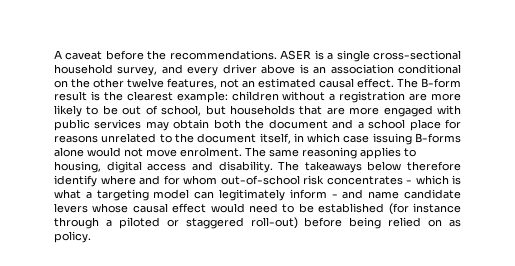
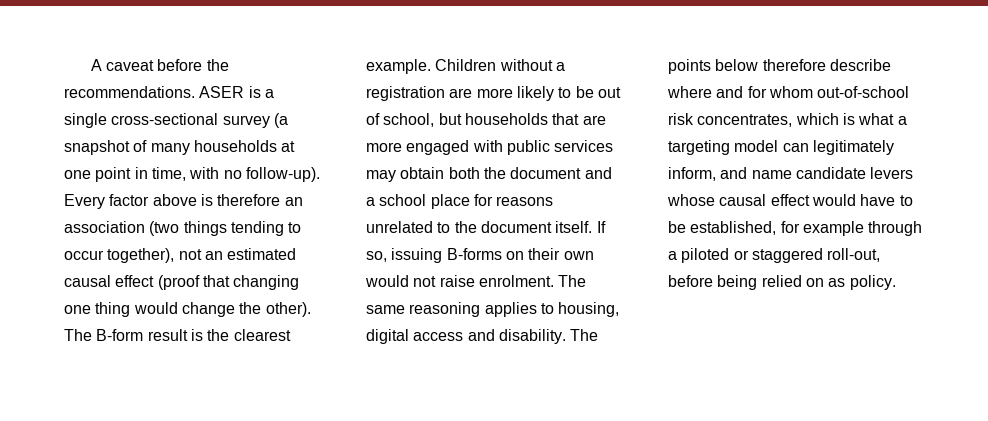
- ASER is a single cross-sectional household survey, and every driver above is an association conditional on the other twelve features, not an estimated causal effect.
+ ASER is a single cross-sectional survey (a snapshot of many households at one point in time, with no follow-up). Every factor above is therefore an association (two things tending to occur together), not an estimated causal effect (proof that changing one thing would change the other).
- The B-form result is the clearest example: children without a registration are more likely to be out of school, but households that are more engaged with public services may obtain both the document and a school place for reasons unrelated to the document itself, in which case issuing B-forms alone would not move enrolment.
+ The B-form result is the clearest example. Children without a registration are more likely to be out of school, but households that are more engaged with public services may obtain both the document and a school place for reasons unrelated to the document itself. If so, issuing B-forms on their own would not raise enrolment.
- The takeaways below therefore identify where and for whom out-of-school risk concentrates - which is what a targeting model can legitimately inform - and name candidate levers whose causal effect would need to be established (for instance through a piloted or staggered roll-out) before being relied on as policy.
+ The points below therefore describe where and for whom out-of-school risk concentrates, which is what a targeting model can legitimately inform, and name candidate levers whose causal effect would have to be established, for example through a piloted or staggered roll-out, before being relied on as policy.

